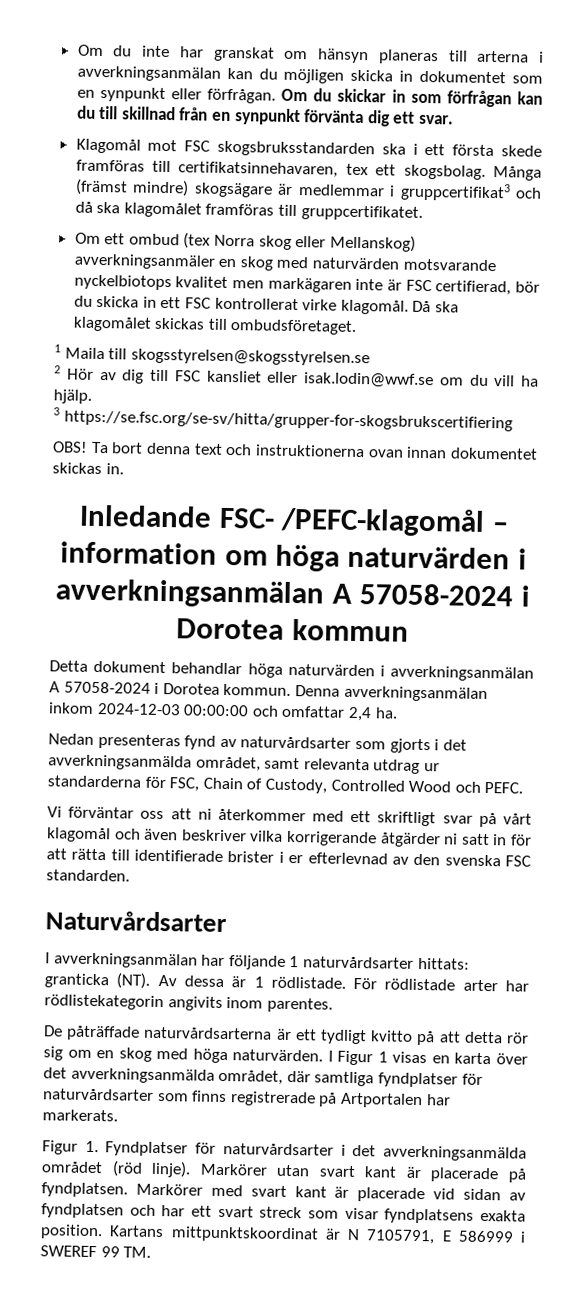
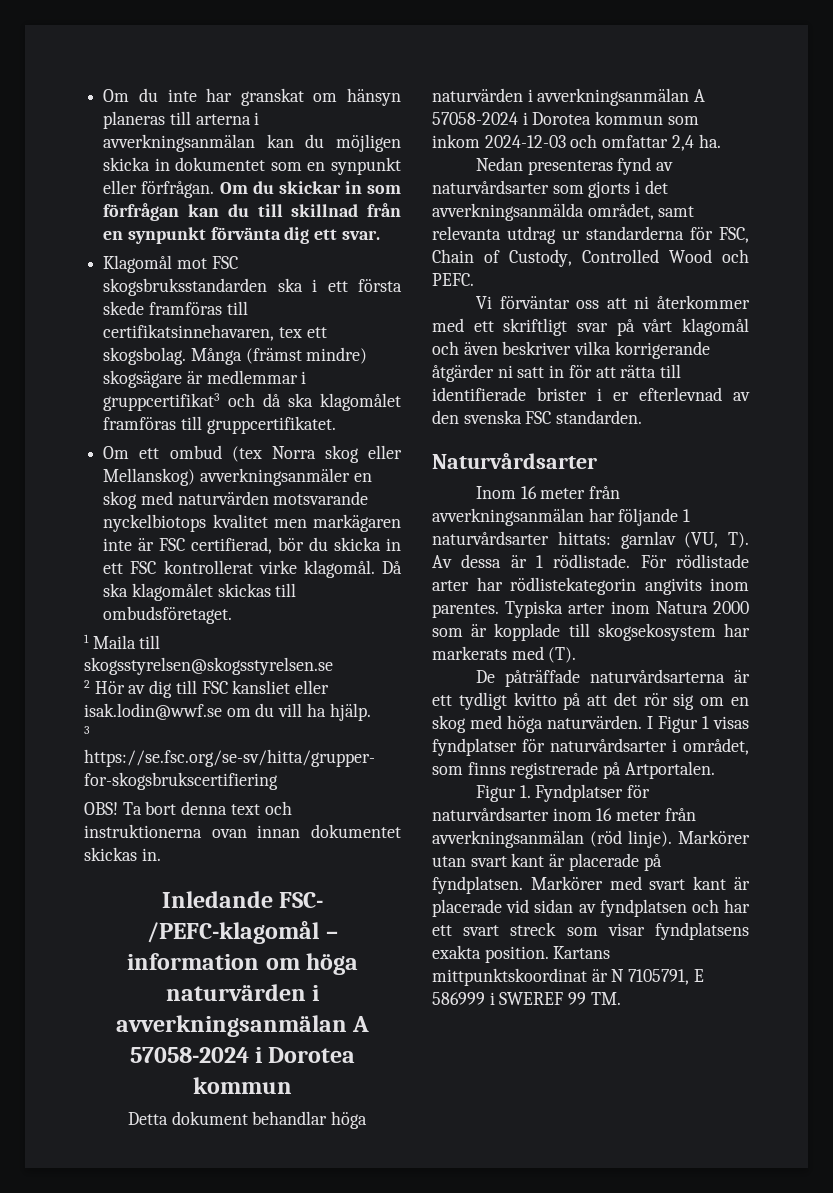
- Detta dokument behandlar höga naturvärden i avverkningsanmälan A 57058-2024 i Dorotea kommun. Denna avverkningsanmälan inkom 2024-12-03 00:00:00 och omfattar 2,4 ha.
+ Detta dokument behandlar höga naturvärden i avverkningsanmälan A 57058-2024 i Dorotea kommun som inkom 2024-12-03 och omfattar 2,4 ha.
- I avverkningsanmälan har följande 1 naturvårdsarter hittats: granticka (NT). Av dessa är 1 rödlistade.
+ Inom 16 meter från avverkningsanmälan har följande 1 naturvårdsarter hittats: garnlav (VU, T). Av dessa är 1 rödlistade.
+ Typiska arter inom Natura 2000 som är kopplade till skogsekosystem har markerats med (T).
- De påträffade naturvårdsarterna är ett tydligt kvitto på att detta rör sig om en skog med höga naturvärden.
+ De påträffade naturvårdsarterna är ett tydligt kvitto på att det rör sig om en skog med höga naturvärden.
- I Figur 1 visas en karta över det avverkningsanmälda området, där samtliga fyndplatser för naturvårdsarter som finns registrerade på Artportalen har markerats.
+ I Figur 1 visas fyndplatser för naturvårdsarter i området, som finns registrerade på Artportalen.
- Figur 1. Fyndplatser för naturvårdsarter i det avverkningsanmälda området (röd linje).
+ Figur 1. Fyndplatser för naturvårdsarter inom 16 meter från avverkningsanmälan (röd linje).

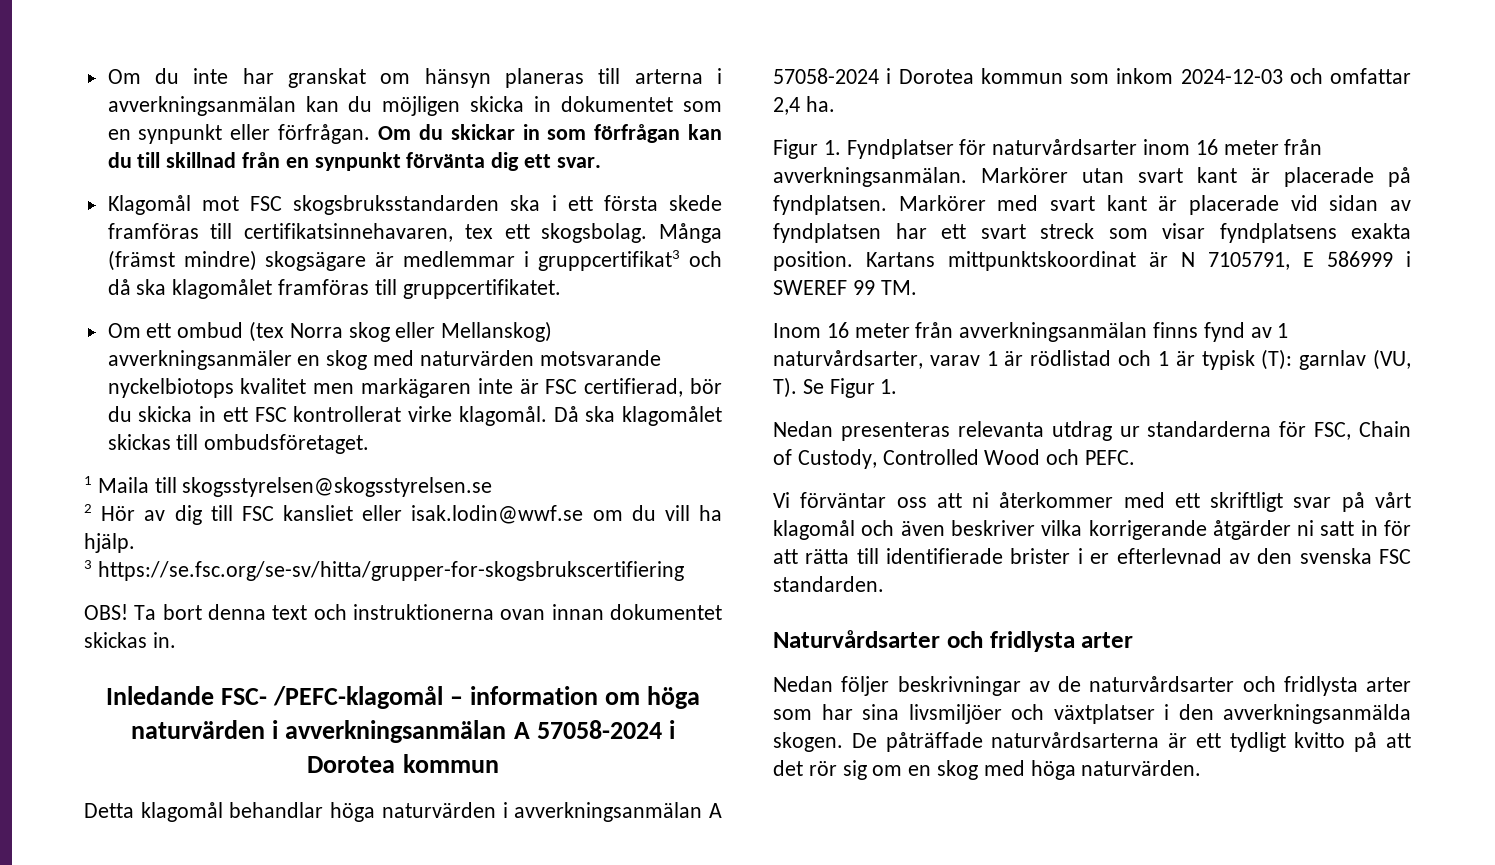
- Detta dokument behandlar höga naturvärden i avverkningsanmälan A 57058-2024 i Dorotea kommun som inkom 2024-12-03 och omfattar 2,4 ha.
+ Detta klagomål behandlar höga naturvärden i avverkningsanmälan A 57058-2024 i Dorotea kommun som inkom 2024-12-03 och omfattar 2,4 ha.
- Nedan presenteras fynd av naturvårdsarter som gjorts i det avverkningsanmälda området, samt relevanta utdrag ur standarderna för FSC, Chain of Custody, Controlled Wood och PEFC.
+ Figur 1. Fyndplatser för naturvårdsarter inom 16 meter från avverkningsanmälan. Markörer utan svart kant är placerade på fyndplatsen. Markörer med svart kant är placerade vid sidan av fyndplatsen har ett svart streck som visar fyndplatsens exakta position. Kartans mittpunktskoordinat är N 7105791, E 586999 i SWEREF 99 TM.
+ Inom 16 meter från avverkningsanmälan finns fynd av 1 naturvårdsarter, varav 1 är rödlistad och 1 är typisk (T): garnlav (VU, T). Se Figur 1.
+ Nedan presenteras relevanta utdrag ur standarderna för FSC, Chain of Custody, Controlled Wood och PEFC.
- Naturvårdsarter
- Inom 16 meter från avverkningsanmälan har följande 1 naturvårdsarter hittats: garnlav (VU, T). Av dessa är 1 rödlistade. För rödlistade arter har rödlistekategorin angivits inom parentes. Typiska arter inom Natura 2000 som är kopplade till skogsekosystem har markerats med (T).
- De påträffade naturvårdsarterna är ett tydligt kvitto på att det rör sig om en skog med höga naturvärden. I Figur 1 visas fyndplatser för naturvårdsarter i området, som finns registrerade på Artportalen.
- Figur 1. Fyndplatser för naturvårdsarter inom 16 meter från avverkningsanmälan (röd linje). Markörer utan svart kant är placerade på fyndplatsen. Markörer med svart kant är placerade vid sidan av fyndplatsen och har ett svart streck som visar fyndplatsens exakta position. Kartans mittpunktskoordinat är N 7105791, E 586999 i SWEREF 99 TM.
+ Naturvårdsarter och fridlysta arter
+ Nedan följer beskrivningar av de naturvårdsarter och fridlysta arter som har sina livsmiljöer och växtplatser i den avverkningsanmälda skogen. De påträffade naturvårdsarterna är ett tydligt kvitto på att det rör sig om en skog med höga naturvärden.

